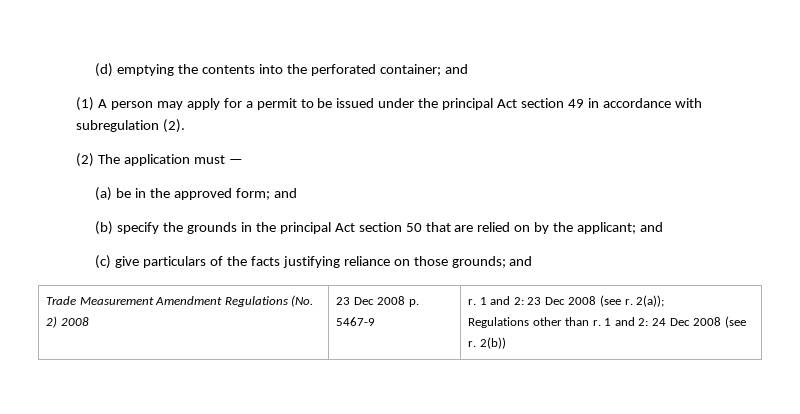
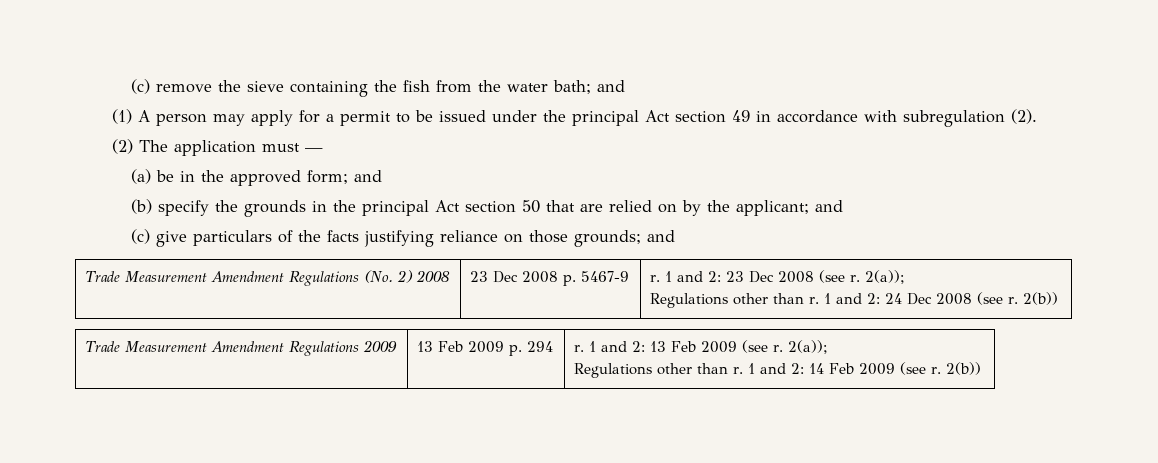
- (d) emptying the contents into the perforated container; and
+ (c) remove the sieve containing the fish from the water bath; and
+ Trade Measurement Amendment Regulations 2009 | 13 Feb 2009 p. 294 | r. 1 and 2: 13 Feb 2009 (see r. 2(a));
+ Regulations other than r. 1 and 2: 14 Feb 2009 (see r. 2(b))

